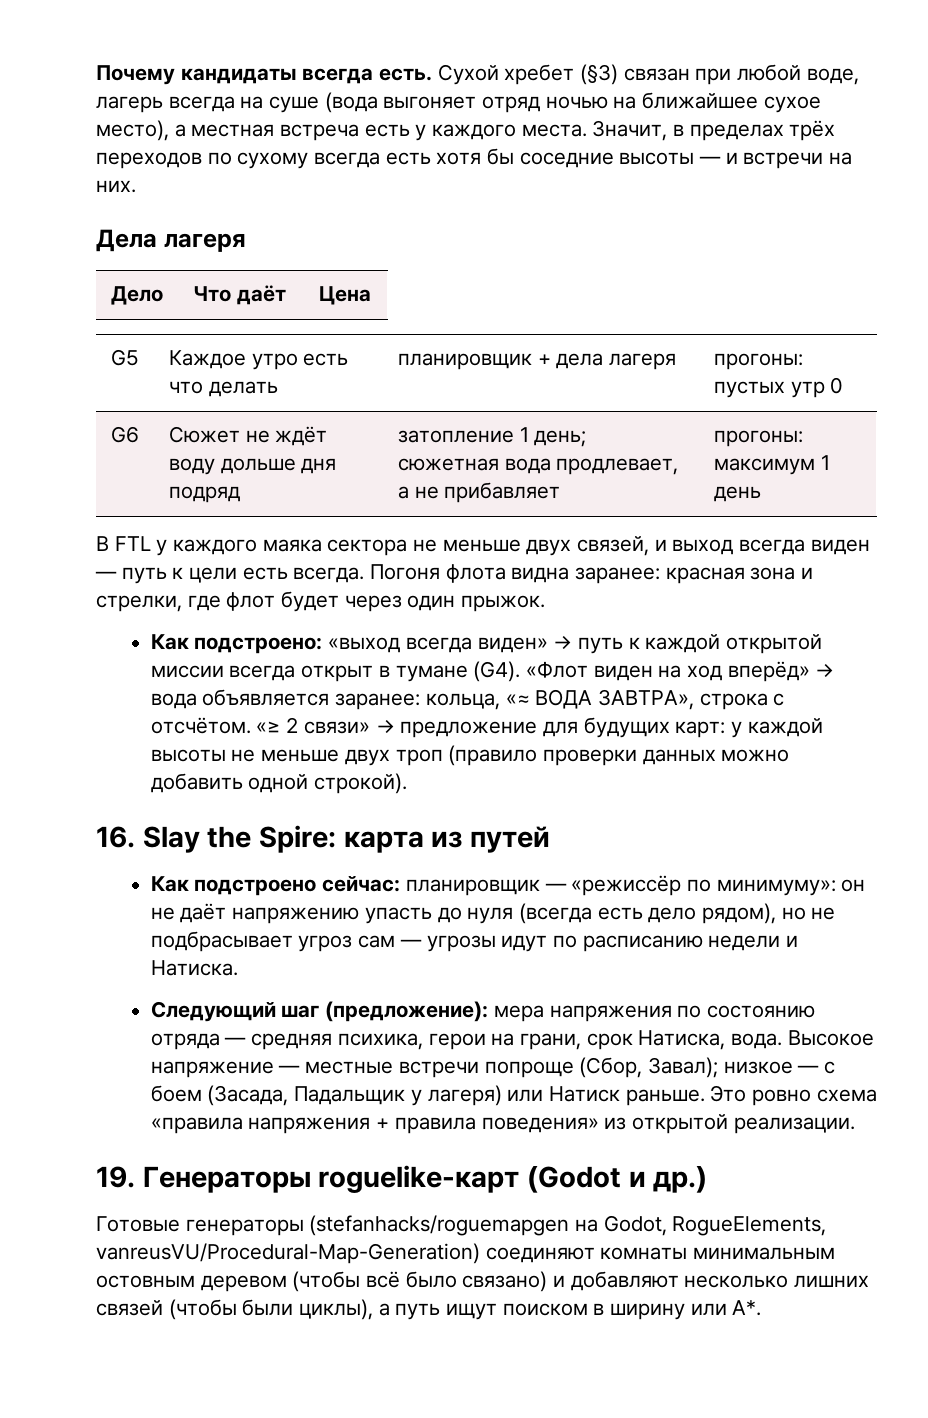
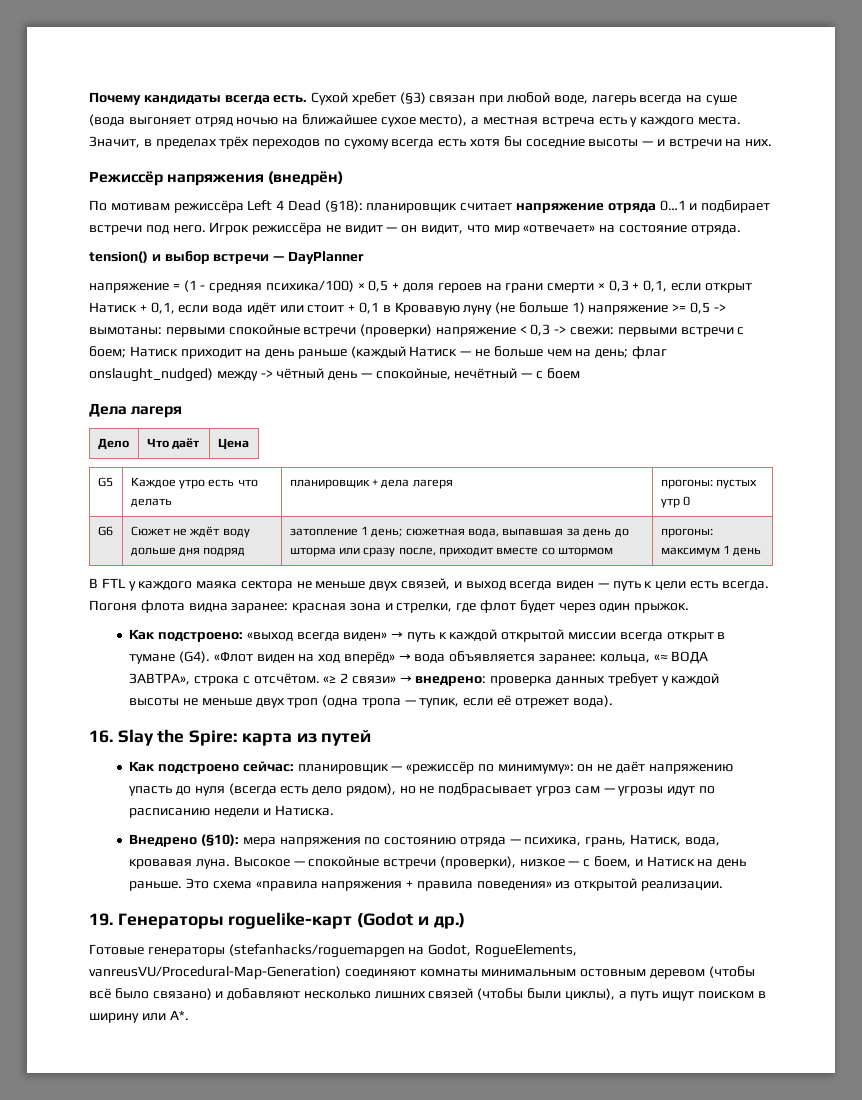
+ Режиссёр напряжения (внедрён)
+ По мотивам режиссёра Left 4 Dead (§18): планировщик считает напряжение отряда 0…1 и подбирает встречи под него. Игрок режиссёра не видит — он видит, что мир «отвечает» на состояние отряда.
+ tension() и выбор встречи — DayPlanner
+ напряжение = (1 - средняя психика/100) × 0,5 + доля героев на грани смерти × 0,3 + 0,1, если открыт Натиск + 0,1, если вода идёт или стоит + 0,1 в Кровавую луну (не больше 1) напряжение >= 0,5 -> вымотаны: первыми спокойные встречи (проверки) напряжение < 0,3 -> свежи: первыми встречи с боем; Натиск приходит на день раньше (каждый Натиск — не больше чем на день; флаг onslaught_nudged) между -> чётный день — спокойные, нечётный — с боем
- G6 | Сюжет не ждёт воду дольше дня подряд | затопление 1 день; сюжетная вода продлевает, а не прибавляет | прогоны: максимум 1 день
+ G6 | Сюжет не ждёт воду дольше дня подряд | затопление 1 день; сюжетная вода, выпавшая за день до шторма или сразу после, приходит вместе со штормом | прогоны: максимум 1 день
- «≥ 2 связи» → предложение для будущих карт: у каждой высоты не меньше двух троп (правило проверки данных можно добавить одной строкой).
+ «≥ 2 связи» → внедрено: проверка данных требует у каждой высоты не меньше двух троп (одна тропа — тупик, если её отрежет вода).
- Следующий шаг (предложение): мера напряжения по состоянию отряда — средняя психика, герои на грани, срок Натиска, вода. Высокое напряжение — местные встречи попроще (Сбор, Завал); низкое — с боем (Засада, Падальщик у лагеря) или Натиск раньше.
+ Внедрено (§10): мера напряжения по состоянию отряда — психика, грань, Натиск, вода, кровавая луна. Высокое — спокойные встречи (проверки), низкое — с боем, и Натиск на день раньше.
- Это ровно схема «правила напряжения + правила поведения» из открытой реализации.
+ Это схема «правила напряжения + правила поведения» из открытой реализации.

